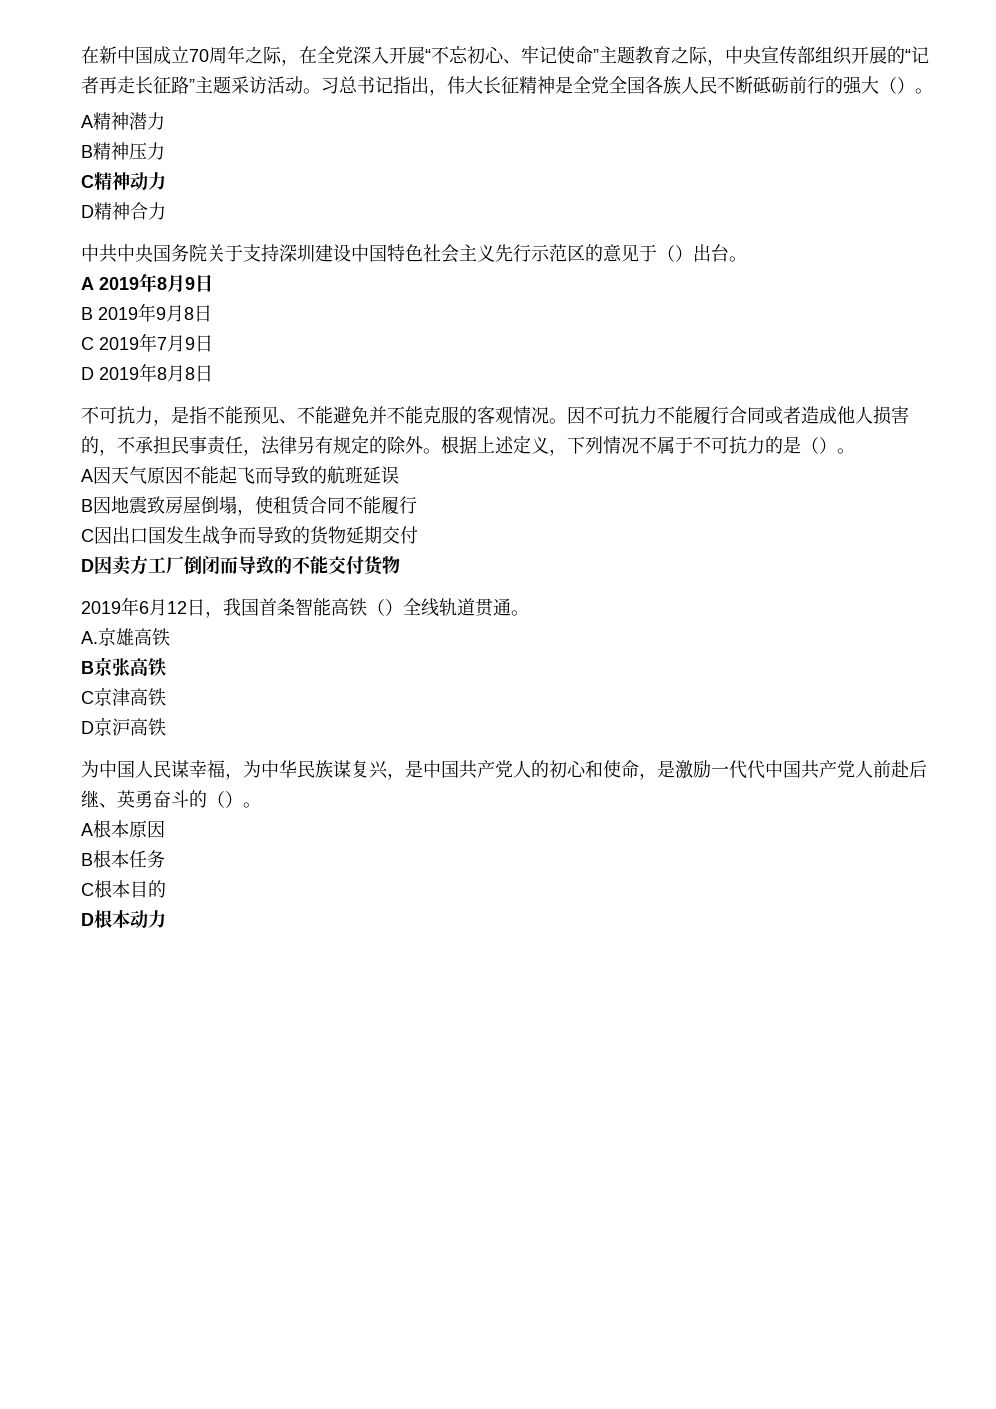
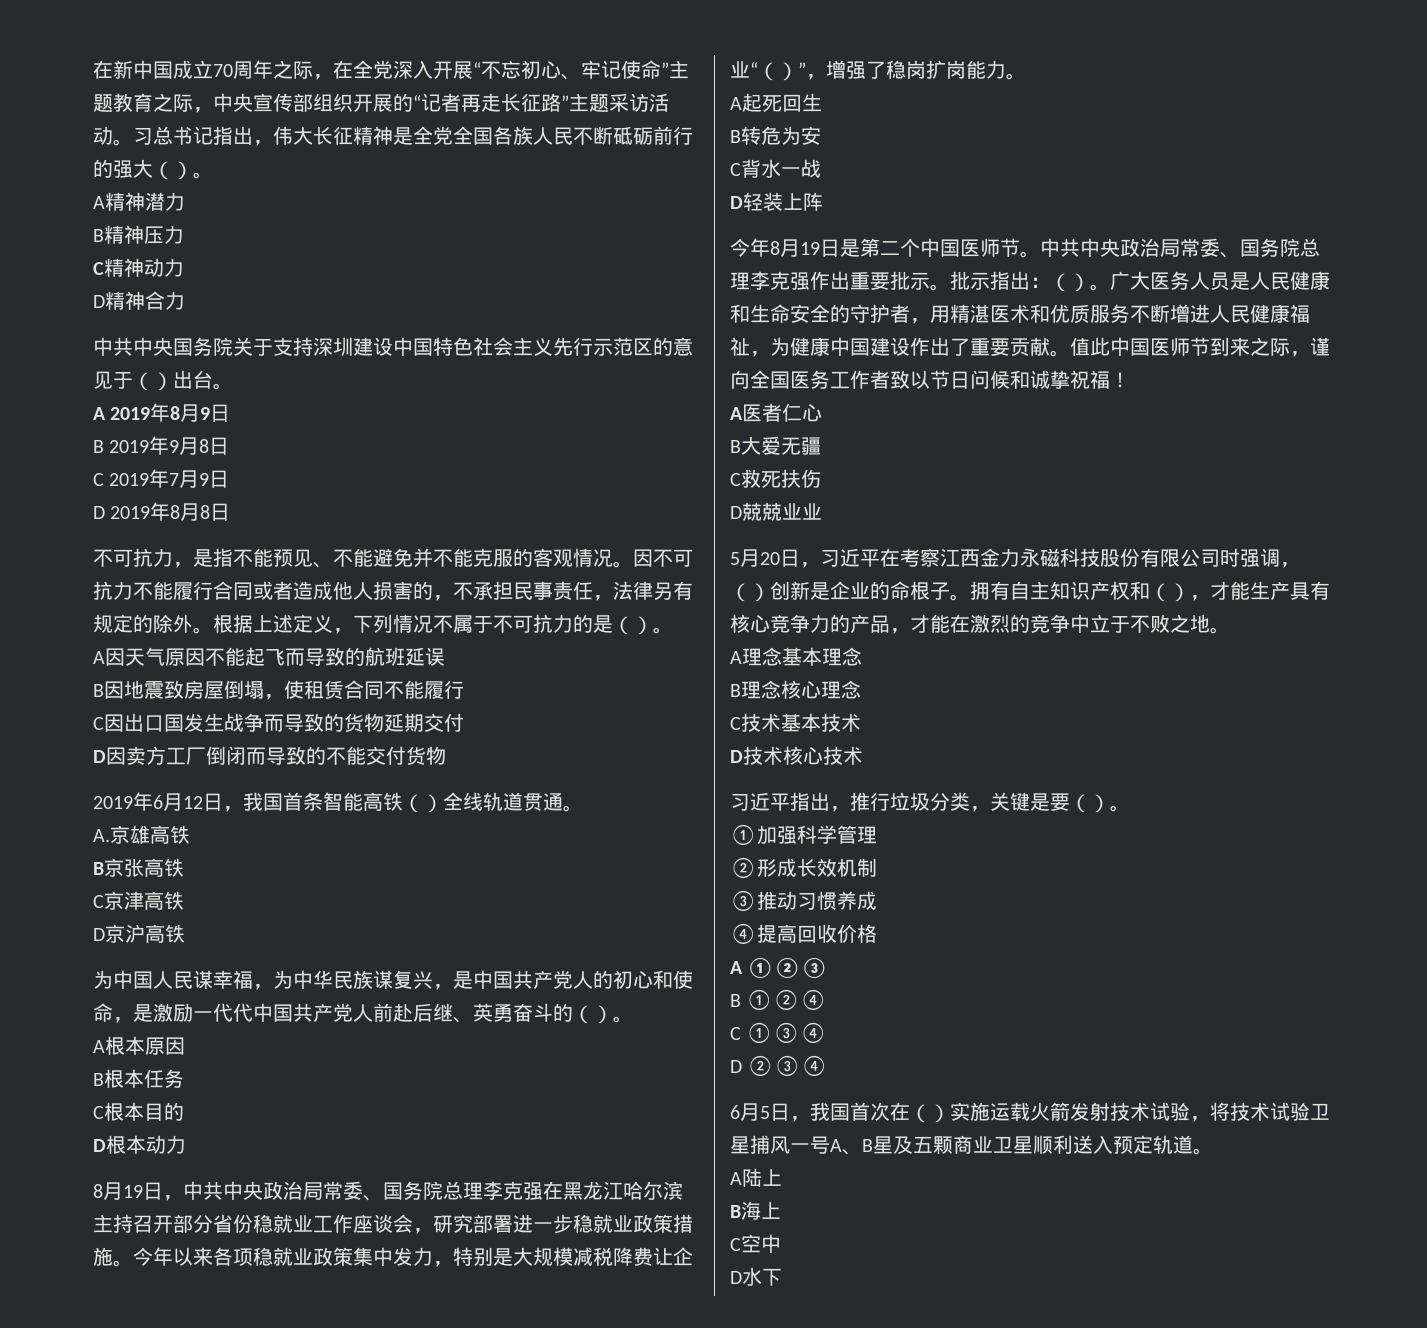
+ 8月19日，中共中央政治局常委、国务院总理李克强在黑龙江哈尔滨主持召开部分省份稳就业工作座谈会，研究部署进一步稳就业政策措施。今年以来各项稳就业政策集中发力，特别是大规模减税降费让企业“（）”，增强了稳岗扩岗能力。
+ A起死回生
+ B转危为安
+ C背水一战
+ D轻装上阵
+ 今年8月19日是第二个中国医师节。中共中央政治局常委、国务院总理李克强作出重要批示。批示指出：（）。广大医务人员是人民健康和生命安全的守护者，用精湛医术和优质服务不断增进人民健康福祉，为健康中国建设作出了重要贡献。值此中国医师节到来之际，谨向全国医务工作者致以节日问候和诚挚祝福！
+ A医者仁心
+ B大爱无疆
+ C救死扶伤
+ D兢兢业业
+ 5月20日，习近平在考察江西金力永磁科技股份有限公司时强调，（）创新是企业的命根子。拥有自主知识产权和（），才能生产具有核心竞争力的产品，才能在激烈的竞争中立于不败之地。
+ A理念基本理念
+ B理念核心理念
+ C技术基本技术
+ D技术核心技术
+ 习近平指出，推行垃圾分类，关键是要（）。
+ ①加强科学管理
+ ②形成长效机制
+ ③推动习惯养成
+ ④提高回收价格
+ A ①②③
+ B ①②④
+ C ①③④
+ D ②③④
+ 6月5日，我国首次在（）实施运载火箭发射技术试验，将技术试验卫星捕风一号A、B星及五颗商业卫星顺利送入预定轨道。
+ A陆上
+ B海上
+ C空中
+ D水下

